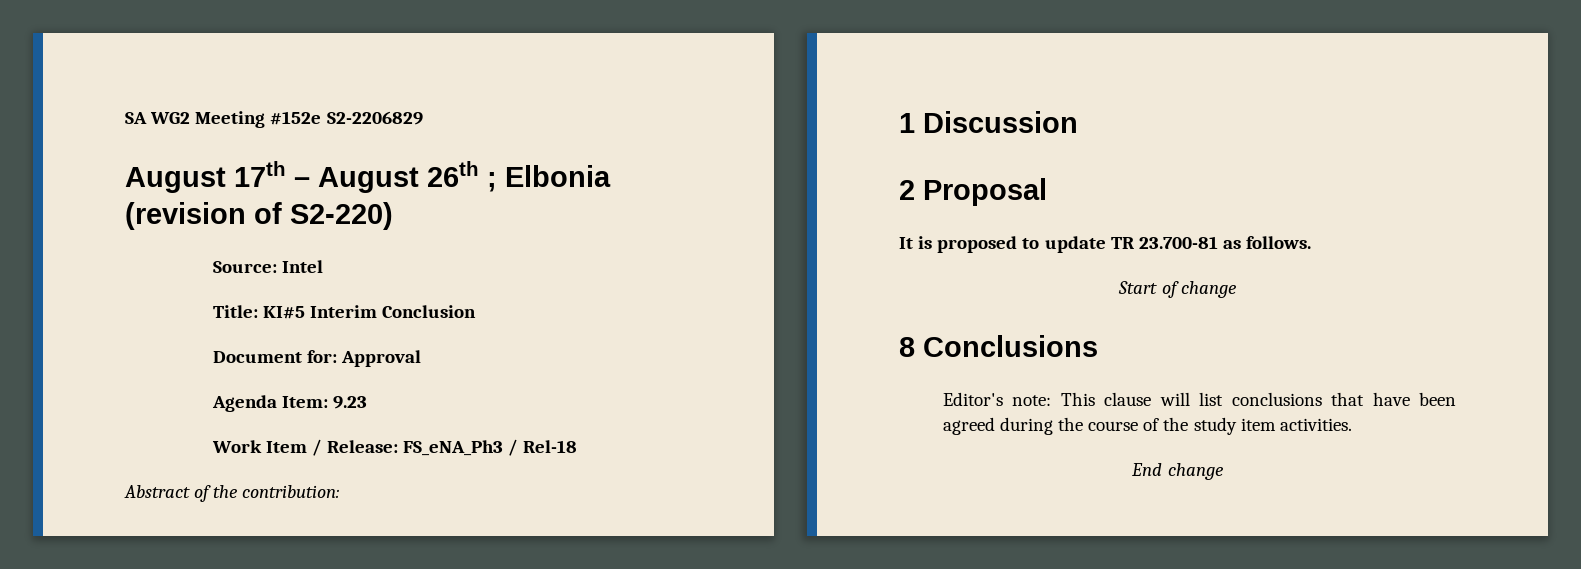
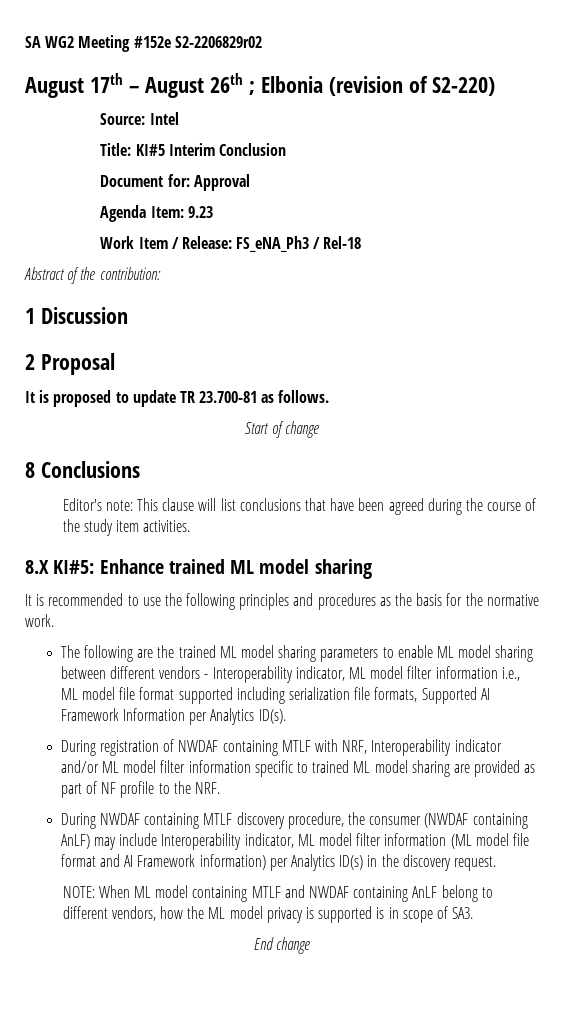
- SA WG2 Meeting #152e S2-2206829
+ SA WG2 Meeting #152e S2-2206829r02
+ 8.X KI#5: Enhance trained ML model sharing
+ It is recommended to use the following principles and procedures as the basis for the normative work.
+ The following are the trained ML model sharing parameters to enable ML model sharing between different vendors - Interoperability indicator, ML model filter information i.e., ML model file format supported including serialization file formats, Supported AI Framework Information per Analytics ID(s).
+ During registration of NWDAF containing MTLF with NRF, Interoperability indicator and/or ML model filter information specific to trained ML model sharing are provided as part of NF profile to the NRF.
+ During NWDAF containing MTLF discovery procedure, the consumer (NWDAF containing AnLF) may include Interoperability indicator, ML model filter information (ML model file format and AI Framework information) per Analytics ID(s) in the discovery request.
+ NOTE: When ML model containing MTLF and NWDAF containing AnLF belong to different vendors, how the ML model privacy is supported is in scope of SA3.

